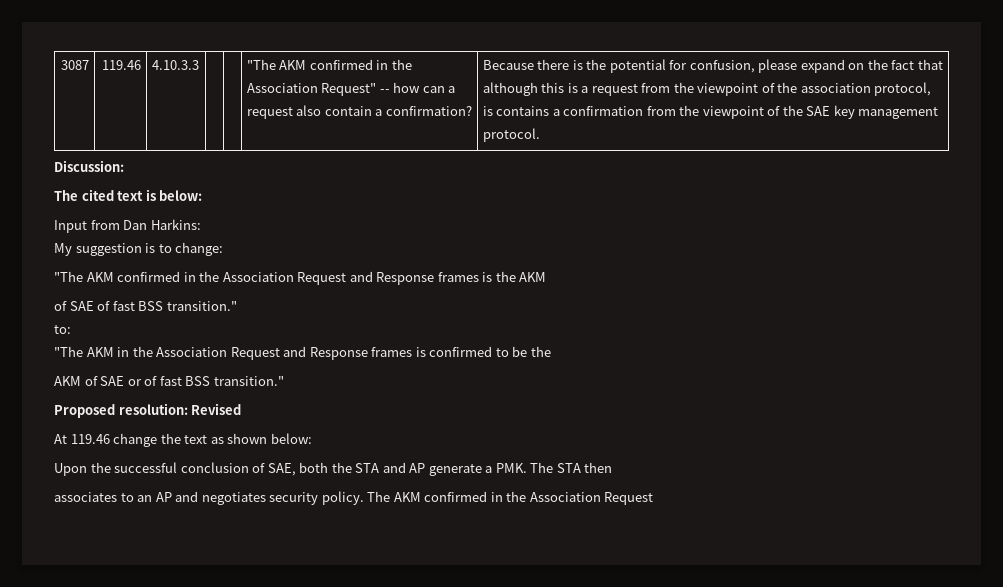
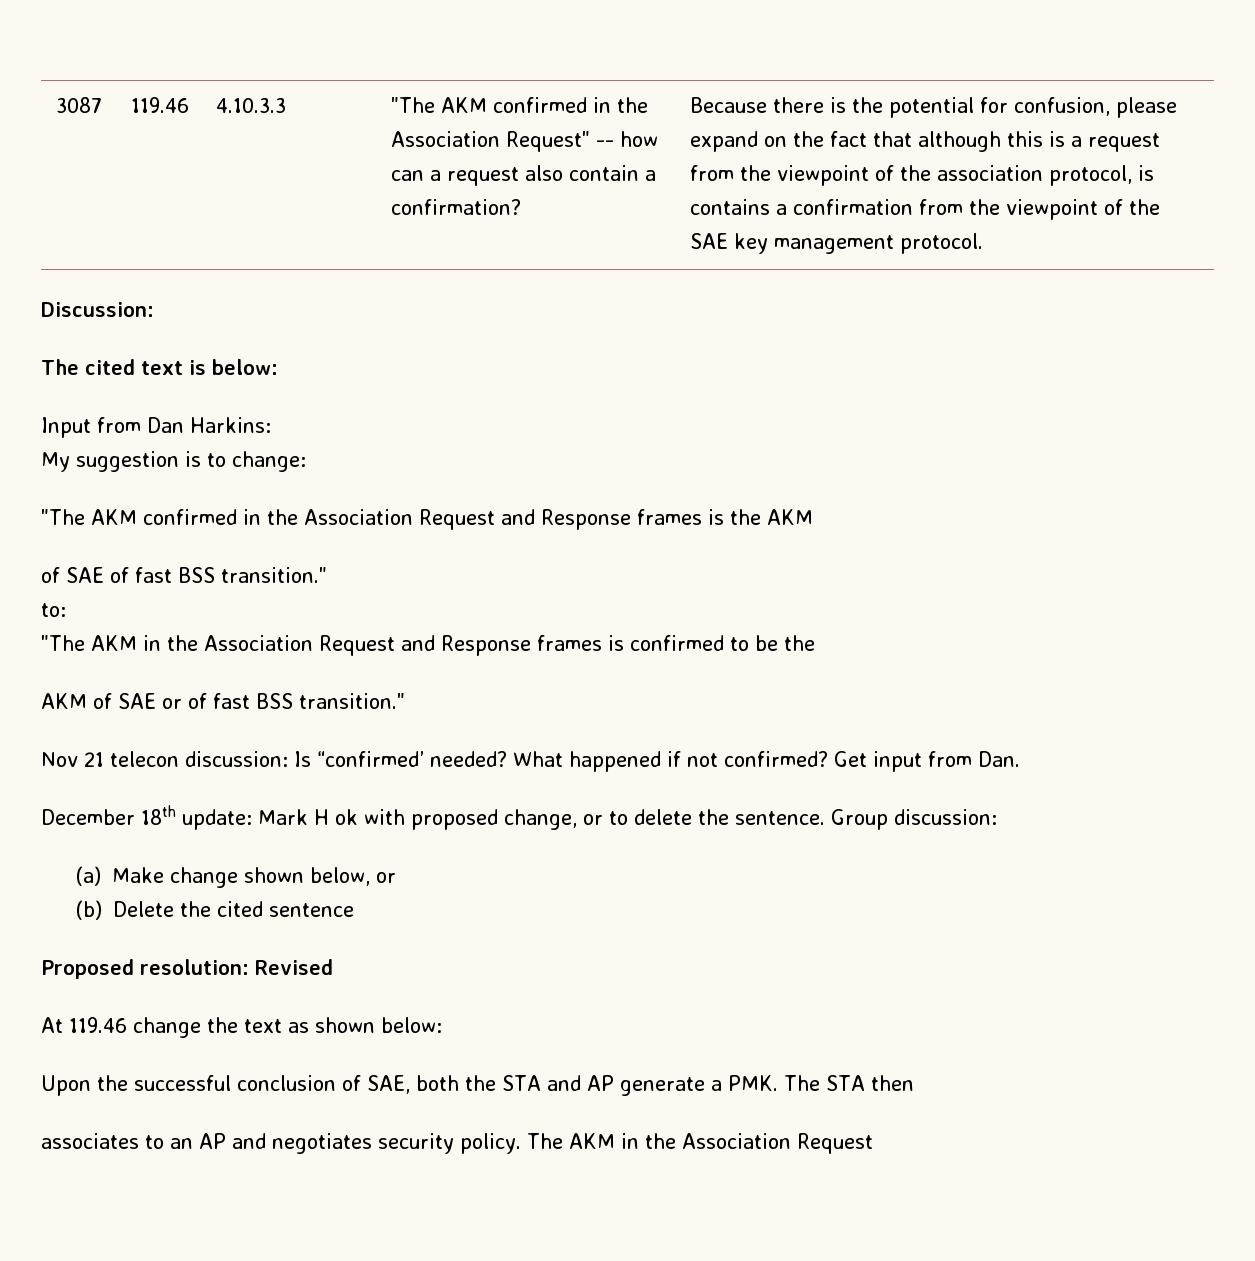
+ Nov 21 telecon discussion: Is “confirmed’ needed? What happened if not confirmed? Get input from Dan.
+ December 18th update: Mark H ok with proposed change, or to delete the sentence. Group discussion:
+ (a) Make change shown below, or
+ (b) Delete the cited sentence
- The AKM confirmed in the Association Request
+ The AKM in the Association Request

